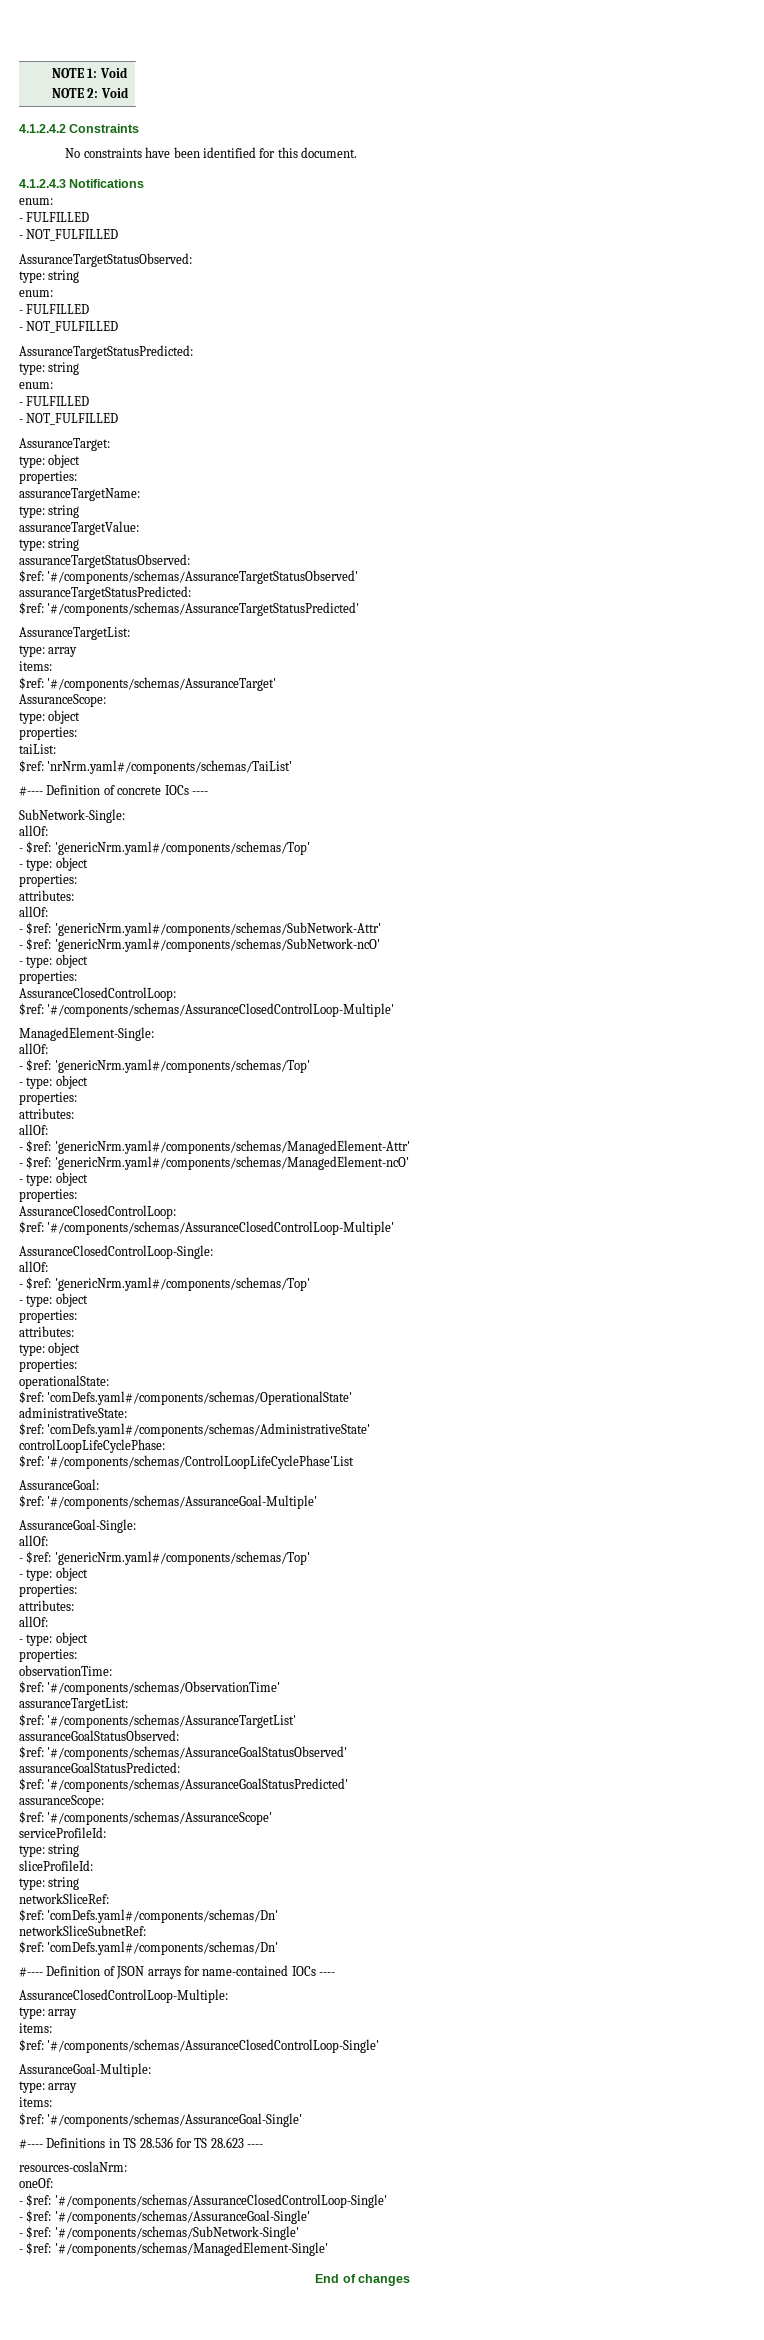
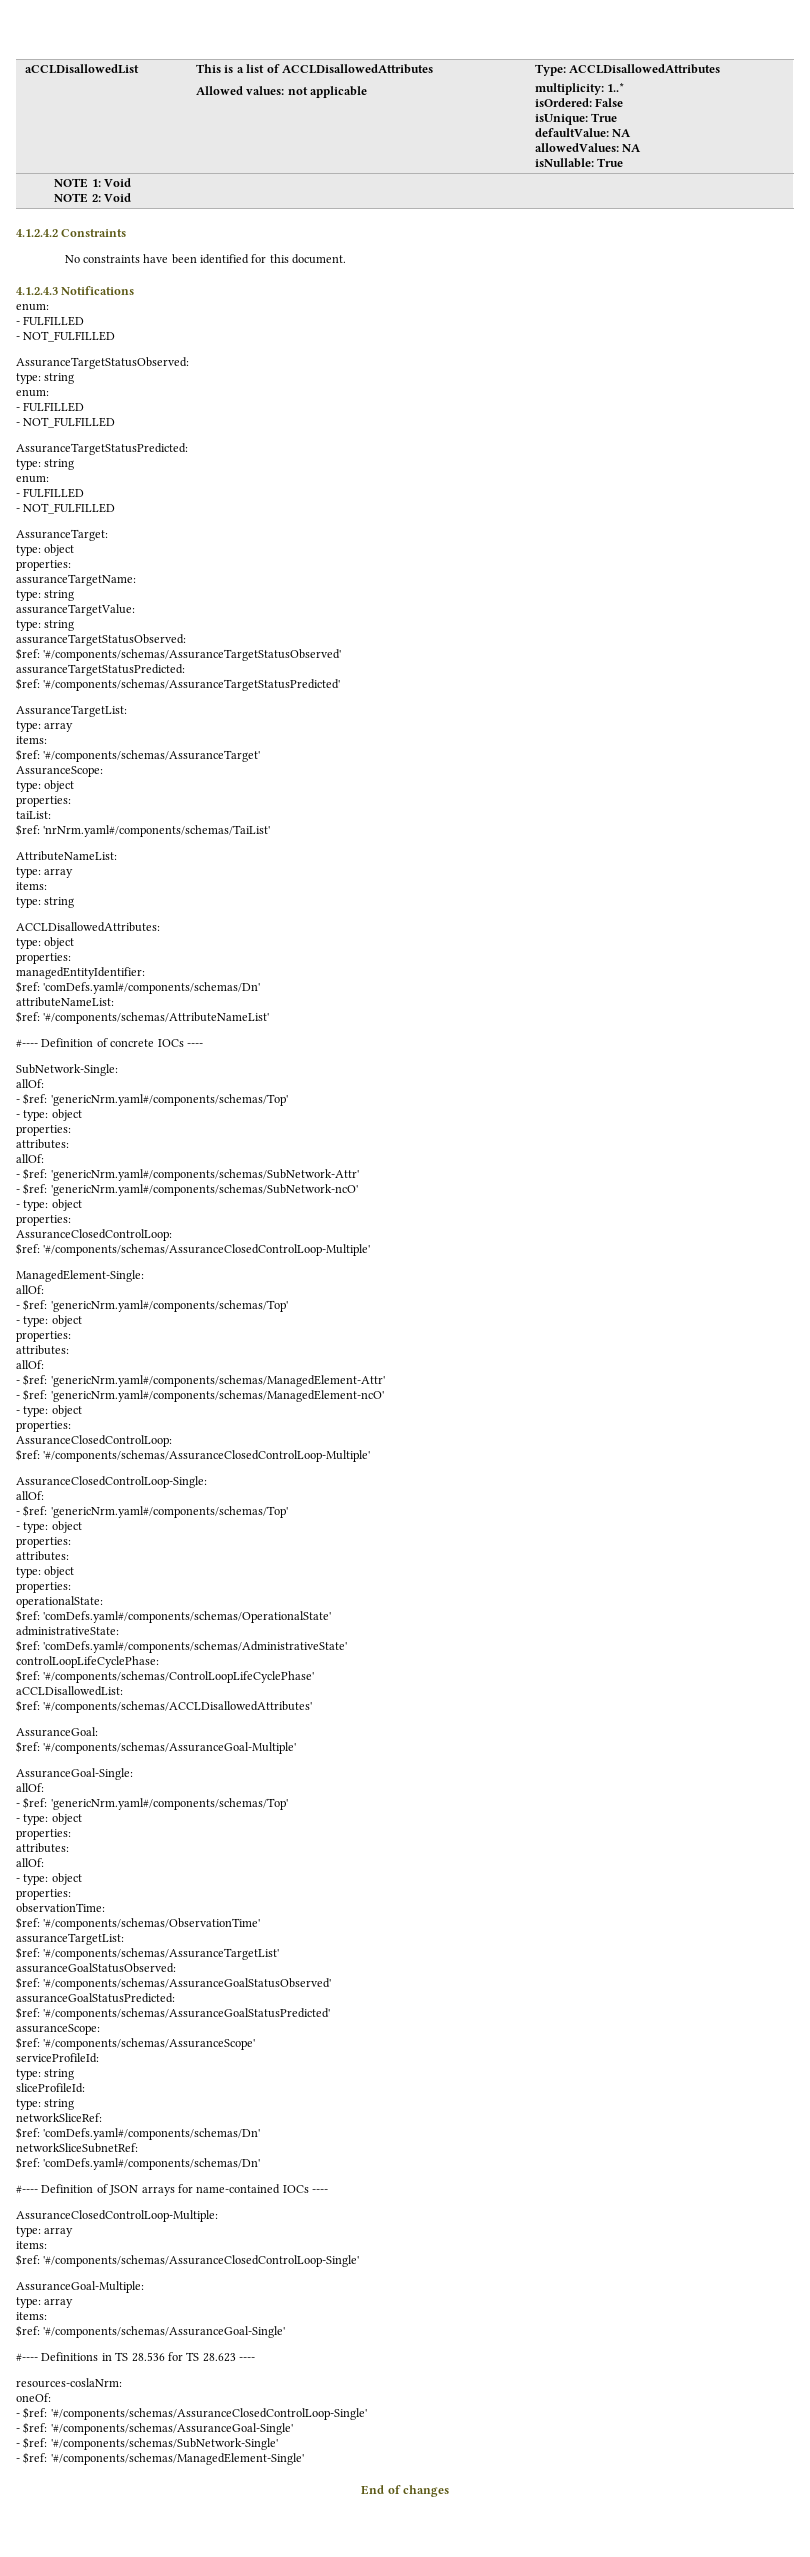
+ aCCLDisallowedList | This is a list of ACCLDisallowedAttributes
+ Allowed values: not applicable | Type: ACCLDisallowedAttributes
+ multiplicity: 1..*
+ isOrdered: False
+ isUnique: True
+ defaultValue: NA
+ allowedValues: NA
+ isNullable: True
+ AttributeNameList:
+ type: array
+ items:
+ type: string
+ ACCLDisallowedAttributes:
+ type: object
+ properties:
+ managedEntityIdentifier:
+ $ref: 'comDefs.yaml#/components/schemas/Dn'
+ attributeNameList:
+ $ref: '#/components/schemas/AttributeNameList'
- $ref: '#/components/schemas/ControlLoopLifeCyclePhase'List
+ $ref: '#/components/schemas/ControlLoopLifeCyclePhase'
+ aCCLDisallowedList:
+ $ref: '#/components/schemas/ACCLDisallowedAttributes'

